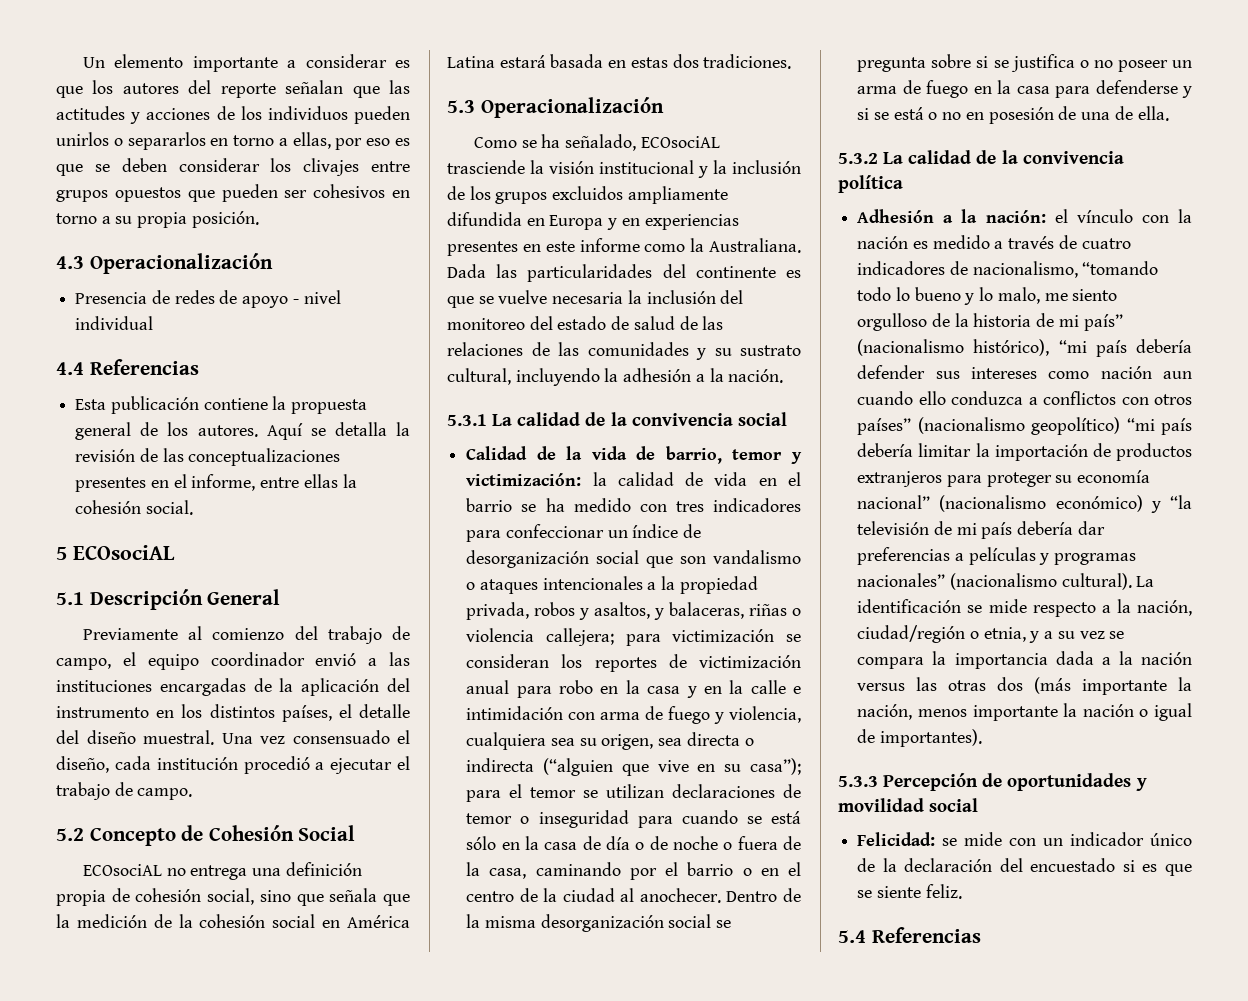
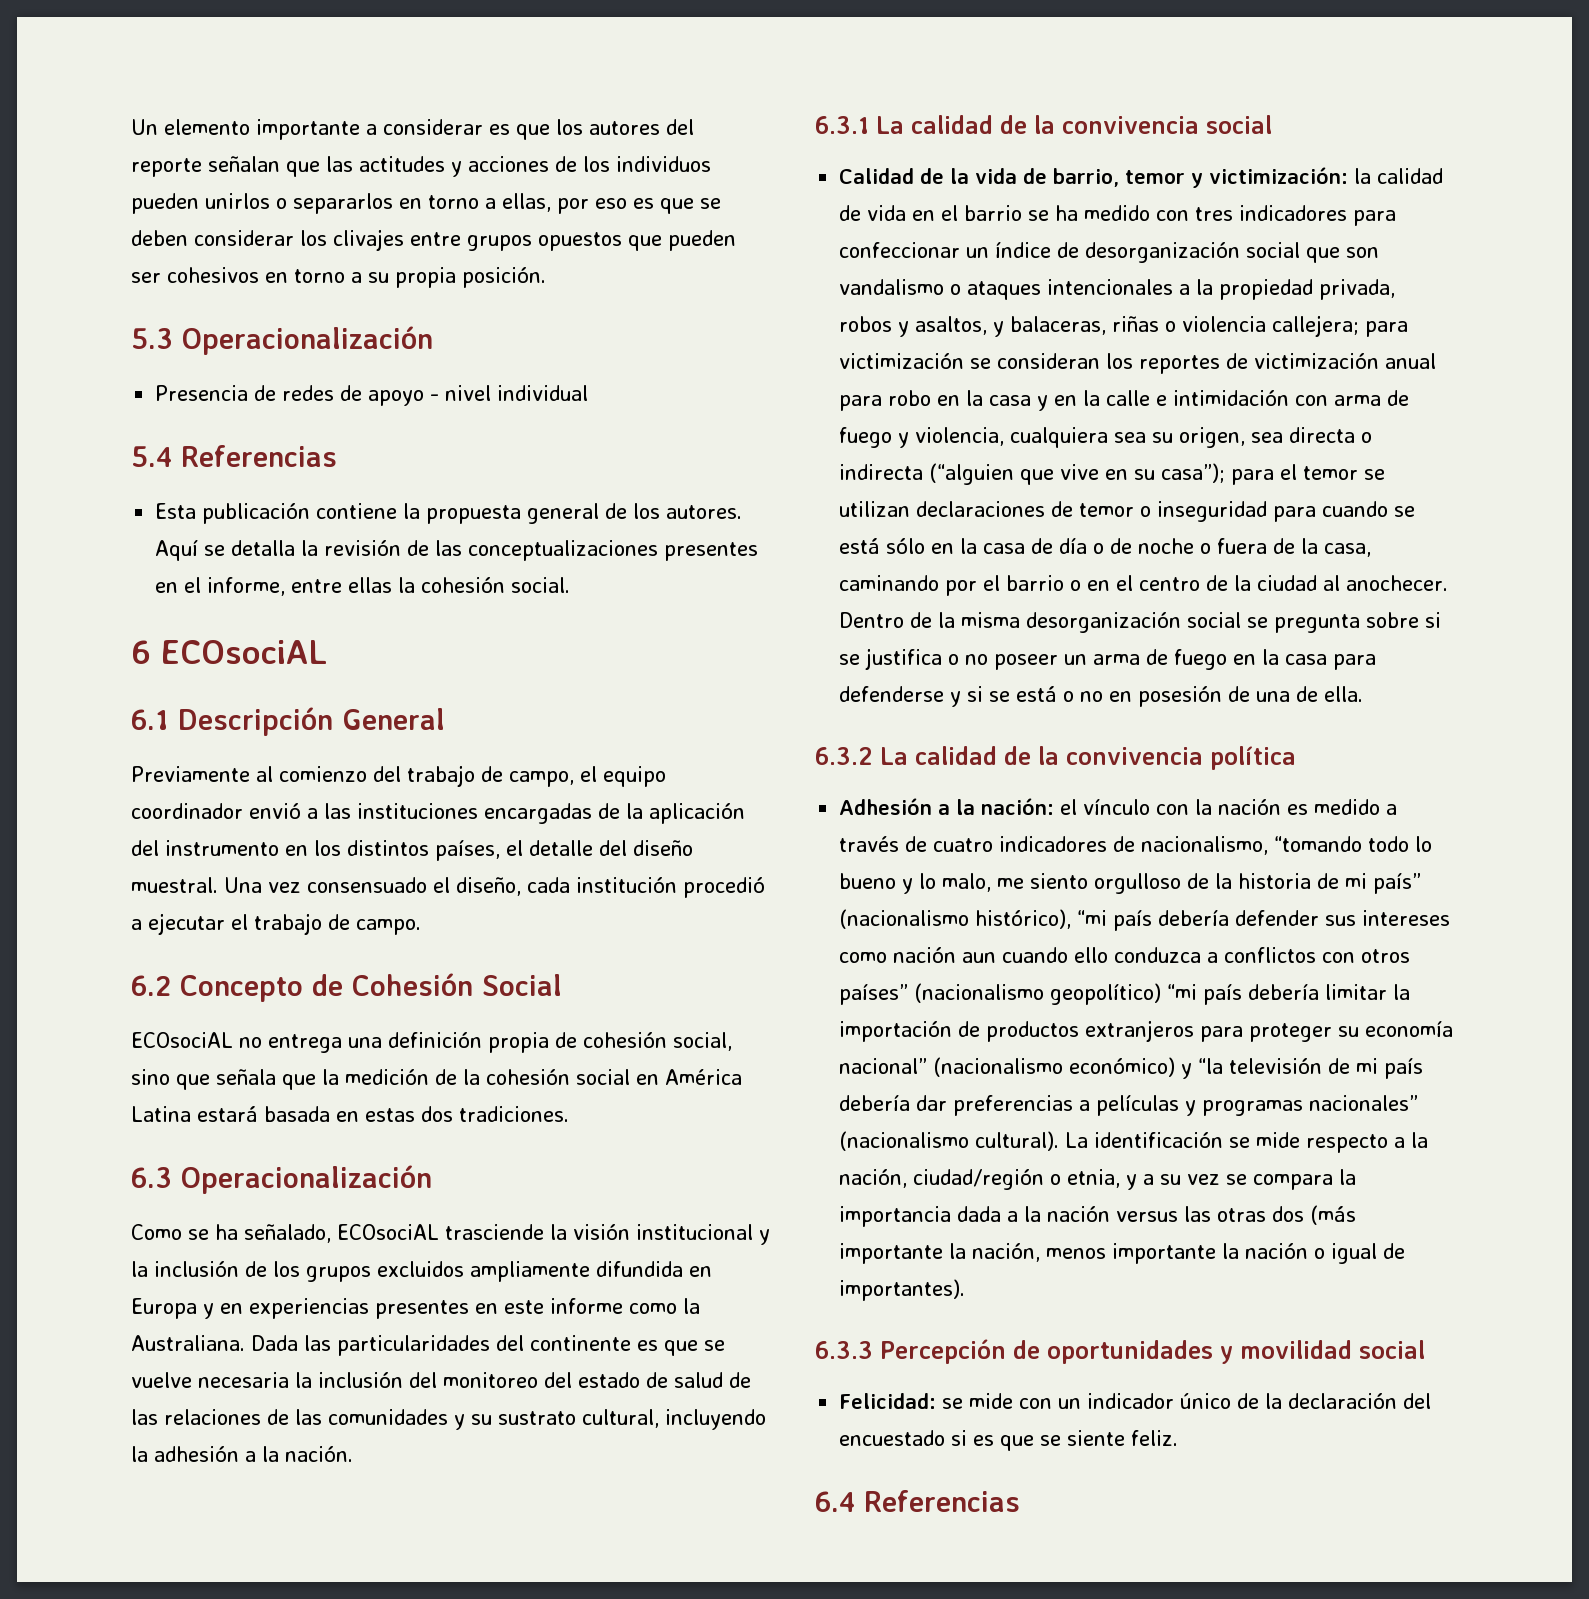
- 4.3 Operacionalización
+ 5.3 Operacionalización
- 4.4 Referencias
+ 5.4 Referencias
- 5 ECOsociAL
+ 6 ECOsociAL
- 5.1 Descripción General
+ 6.1 Descripción General
- 5.2 Concepto de Cohesión Social
+ 6.2 Concepto de Cohesión Social
- 5.3 Operacionalización
+ 6.3 Operacionalización
- 5.3.1 La calidad de la convivencia social
+ 6.3.1 La calidad de la convivencia social
- 5.3.2 La calidad de la convivencia política
+ 6.3.2 La calidad de la convivencia política
- 5.3.3 Percepción de oportunidades y movilidad social
+ 6.3.3 Percepción de oportunidades y movilidad social
- 5.4 Referencias
+ 6.4 Referencias

